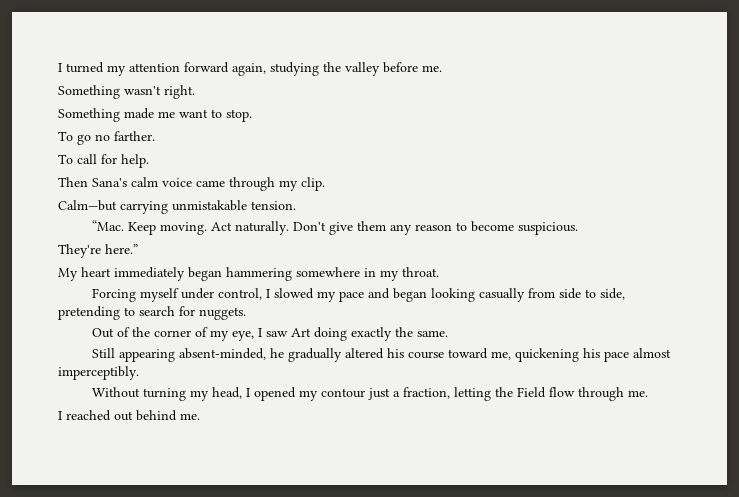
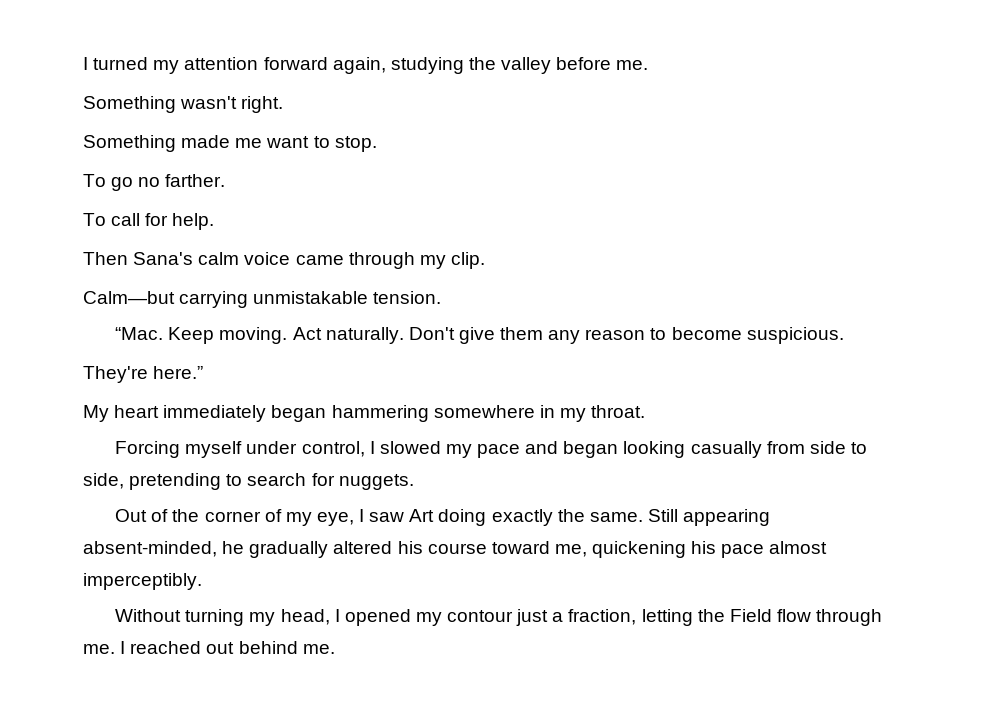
- Out of the corner of my eye, I saw Art doing exactly the same.
- Still appearing absent-minded, he gradually altered his course toward me, quickening his pace almost imperceptibly.
+ Out of the corner of my eye, I saw Art doing exactly the same. Still appearing absent-minded, he gradually altered his course toward me, quickening his pace almost imperceptibly.
- Without turning my head, I opened my contour just a fraction, letting the Field flow through me.
- I reached out behind me.
+ Without turning my head, I opened my contour just a fraction, letting the Field flow through me. I reached out behind me.

